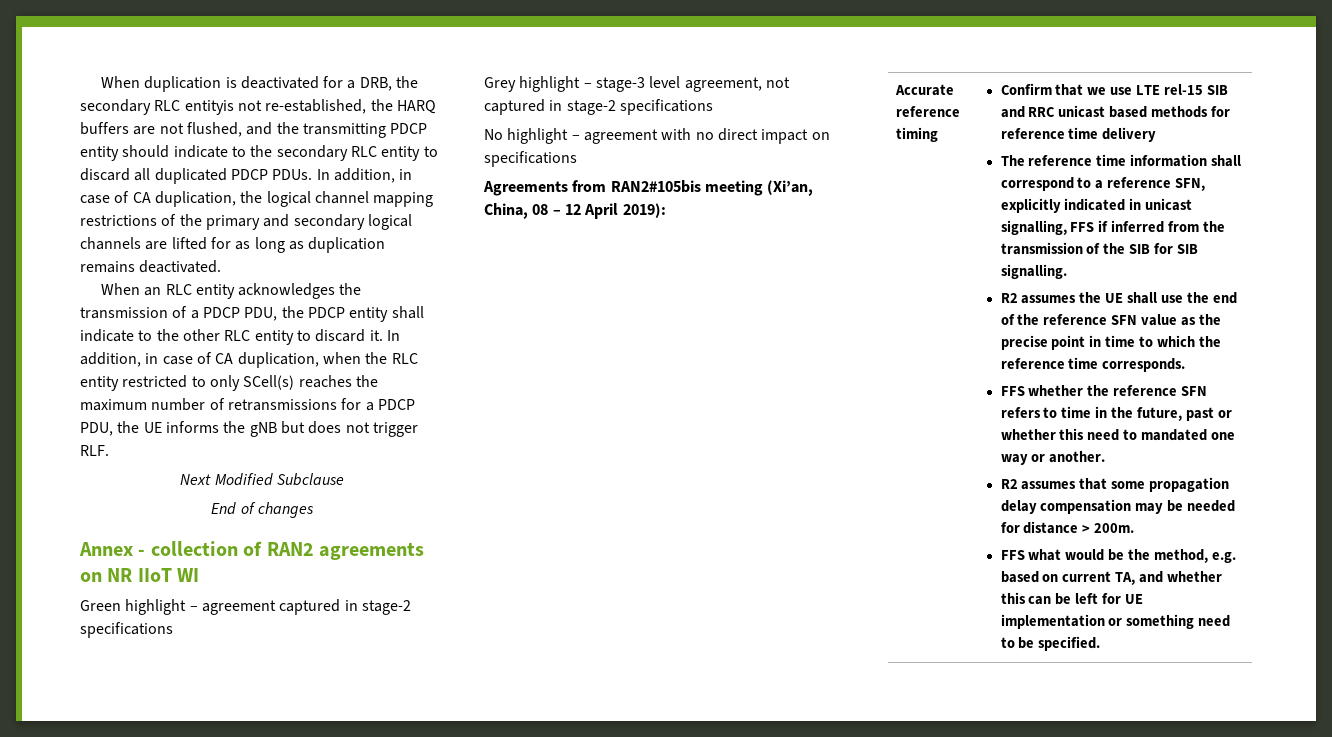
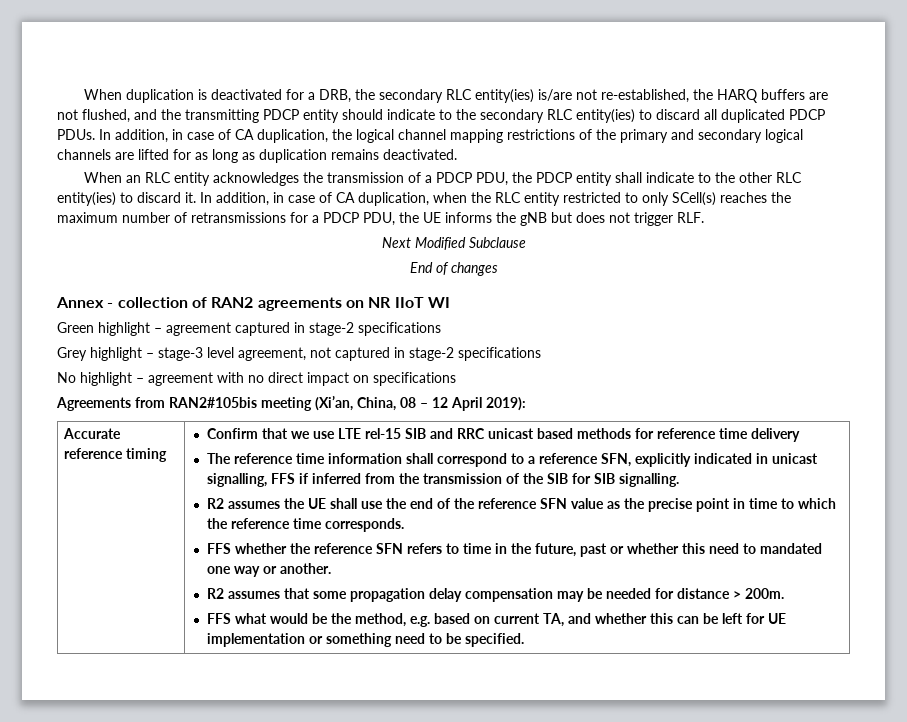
- When duplication is deactivated for a DRB, the secondary RLC entityis not re-established, the HARQ buffers are not flushed, and the transmitting PDCP entity should indicate to the secondary RLC entity to discard all duplicated PDCP PDUs.
+ When duplication is deactivated for a DRB, the secondary RLC entity(ies) is/are not re-established, the HARQ buffers are not flushed, and the transmitting PDCP entity should indicate to the secondary RLC entity(ies) to discard all duplicated PDCP PDUs.
- When an RLC entity acknowledges the transmission of a PDCP PDU, the PDCP entity shall indicate to the other RLC entity to discard it.
+ When an RLC entity acknowledges the transmission of a PDCP PDU, the PDCP entity shall indicate to the other RLC entity(ies) to discard it.

